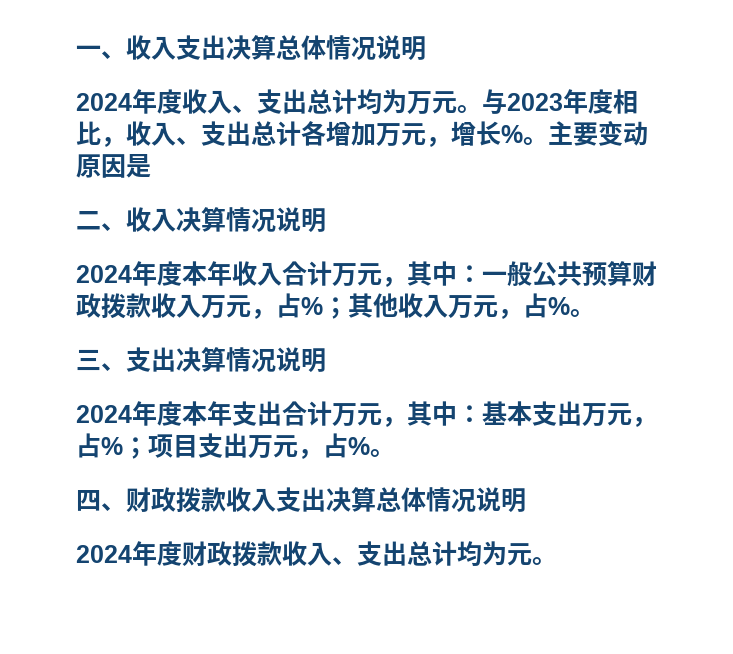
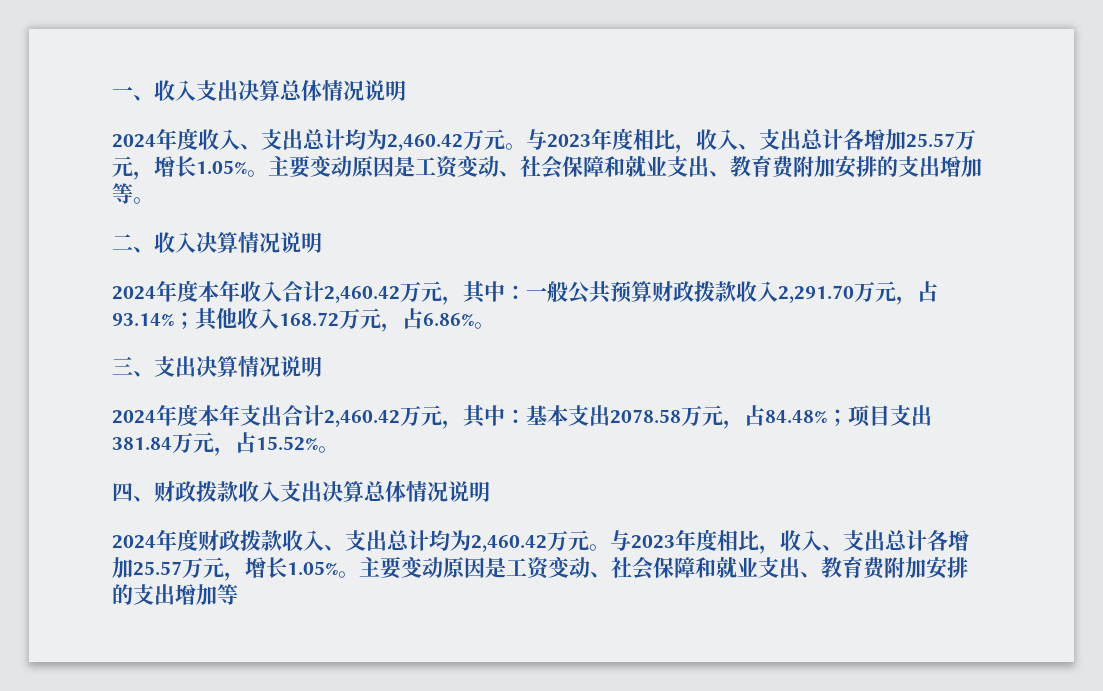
- 2024年度收入、支出总计均为万元。
+ 2024年度收入、支出总计均为2,460.42万元。
- 与2023年度相比，收入、支出总计各增加万元，增长%。主要变动原因是
+ 与2023年度相比，收入、支出总计各增加25.57万元，增长1.05%。主要变动原因是工资变动、社会保障和就业支出、教育费附加安排的支出增加等。
- 2024年度本年收入合计万元，其中：一般公共预算财政拨款收入万元，占%；其他收入万元，占%。
+ 2024年度本年收入合计2,460.42万元，其中：一般公共预算财政拨款收入2,291.70万元，占93.14%；其他收入168.72万元，占6.86%。
- 2024年度本年支出合计万元，其中：基本支出万元，占%；项目支出万元，占%。
+ 2024年度本年支出合计2,460.42万元，其中：基本支出2078.58万元，占84.48%；项目支出381.84万元，占15.52%。
- 2024年度财政拨款收入、支出总计均为元。
+ 2024年度财政拨款收入、支出总计均为2,460.42万元。与2023年度相比，收入、支出总计各增加25.57万元，增长1.05%。主要变动原因是工资变动、社会保障和就业支出、教育费附加安排的支出增加等

